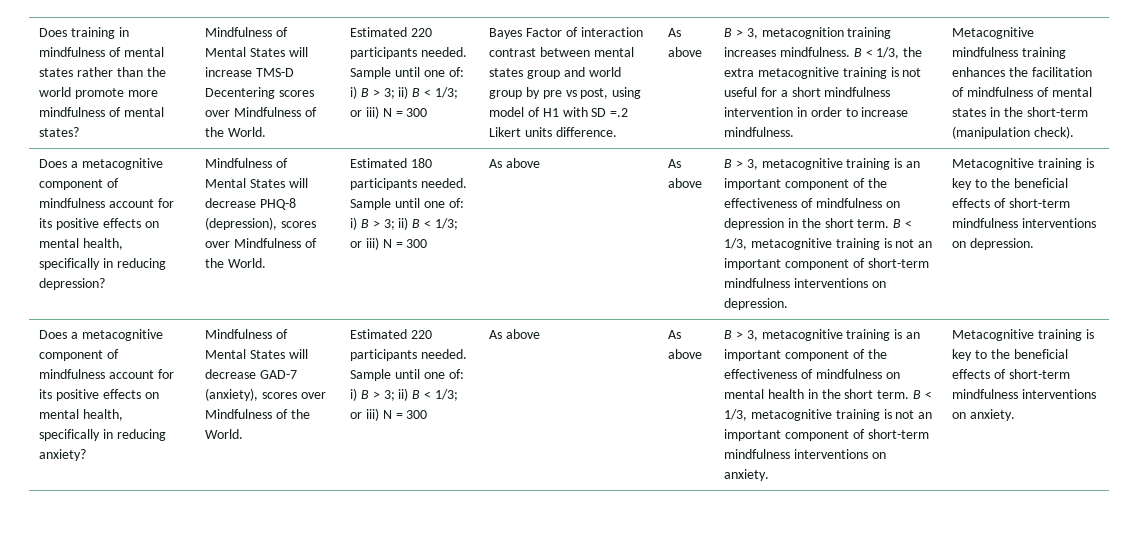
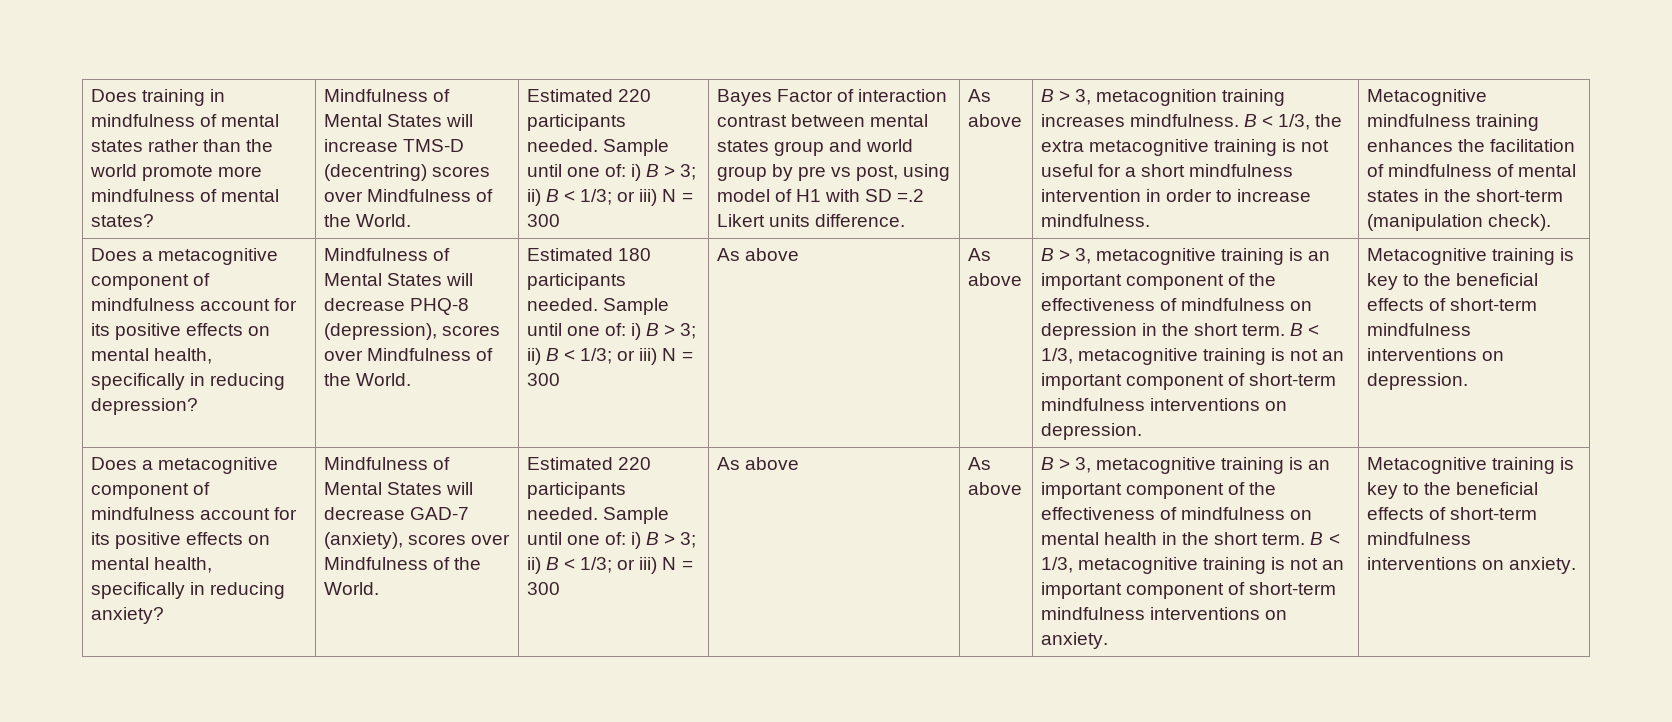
- Mindfulness of Mental States will increase TMS-D Decentering scores over Mindfulness of the World.
+ Mindfulness of Mental States will increase TMS-D (decentring) scores over Mindfulness of the World.

